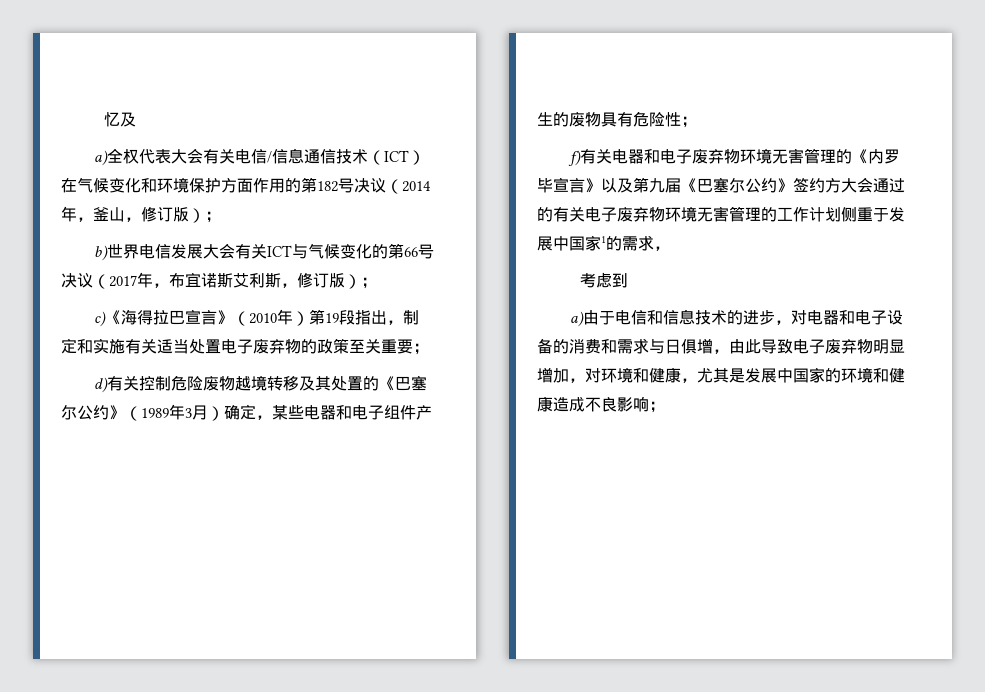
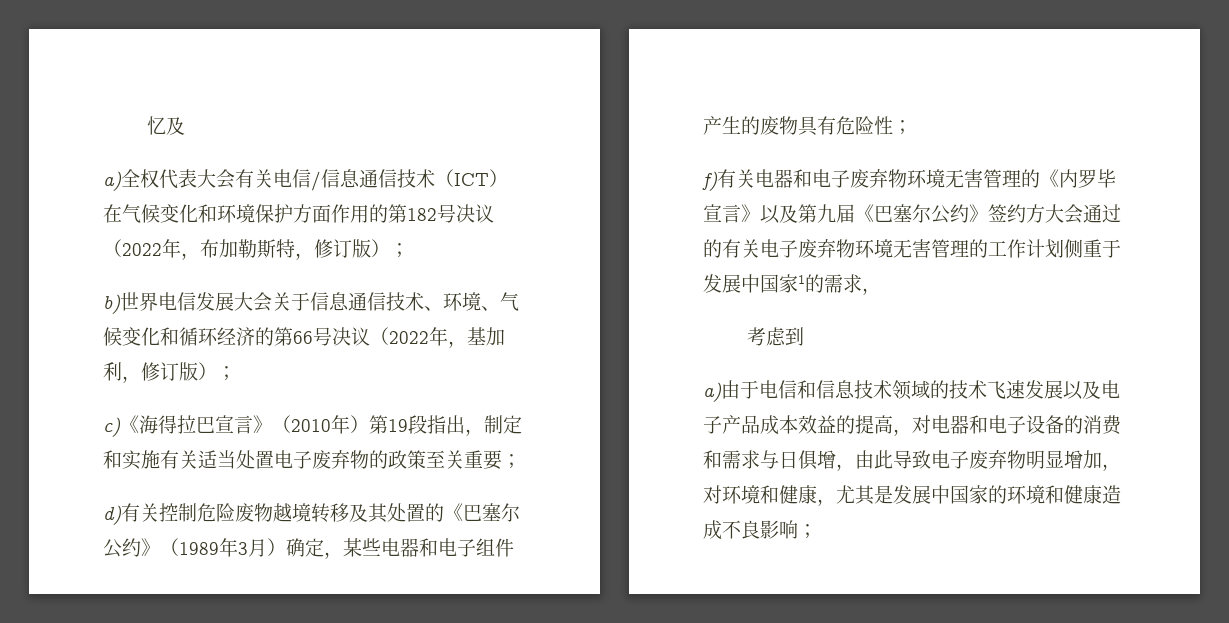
- a)全权代表大会有关电信/信息通信技术（ICT）在气候变化和环境保护方面作用的第182号决议（2014年，釜山，修订版）；
+ a)全权代表大会有关电信/信息通信技术（ICT）在气候变化和环境保护方面作用的第182号决议（2022年，布加勒斯特，修订版）；
- b)世界电信发展大会有关ICT与气候变化的第66号决议（2017年，布宜诺斯艾利斯，修订版）；
+ b)世界电信发展大会关于信息通信技术、环境、气候变化和循环经济的第66号决议（2022年，基加利，修订版）；
- a)由于电信和信息技术的进步，对电器和电子设备的消费和需求与日俱增，由此导致电子废弃物明显增加，对环境和健康，尤其是发展中国家的环境和健康造成不良影响；
+ a)由于电信和信息技术领域的技术飞速发展以及电子产品成本效益的提高，对电器和电子设备的消费和需求与日俱增，由此导致电子废弃物明显增加，对环境和健康，尤其是发展中国家的环境和健康造成不良影响；

